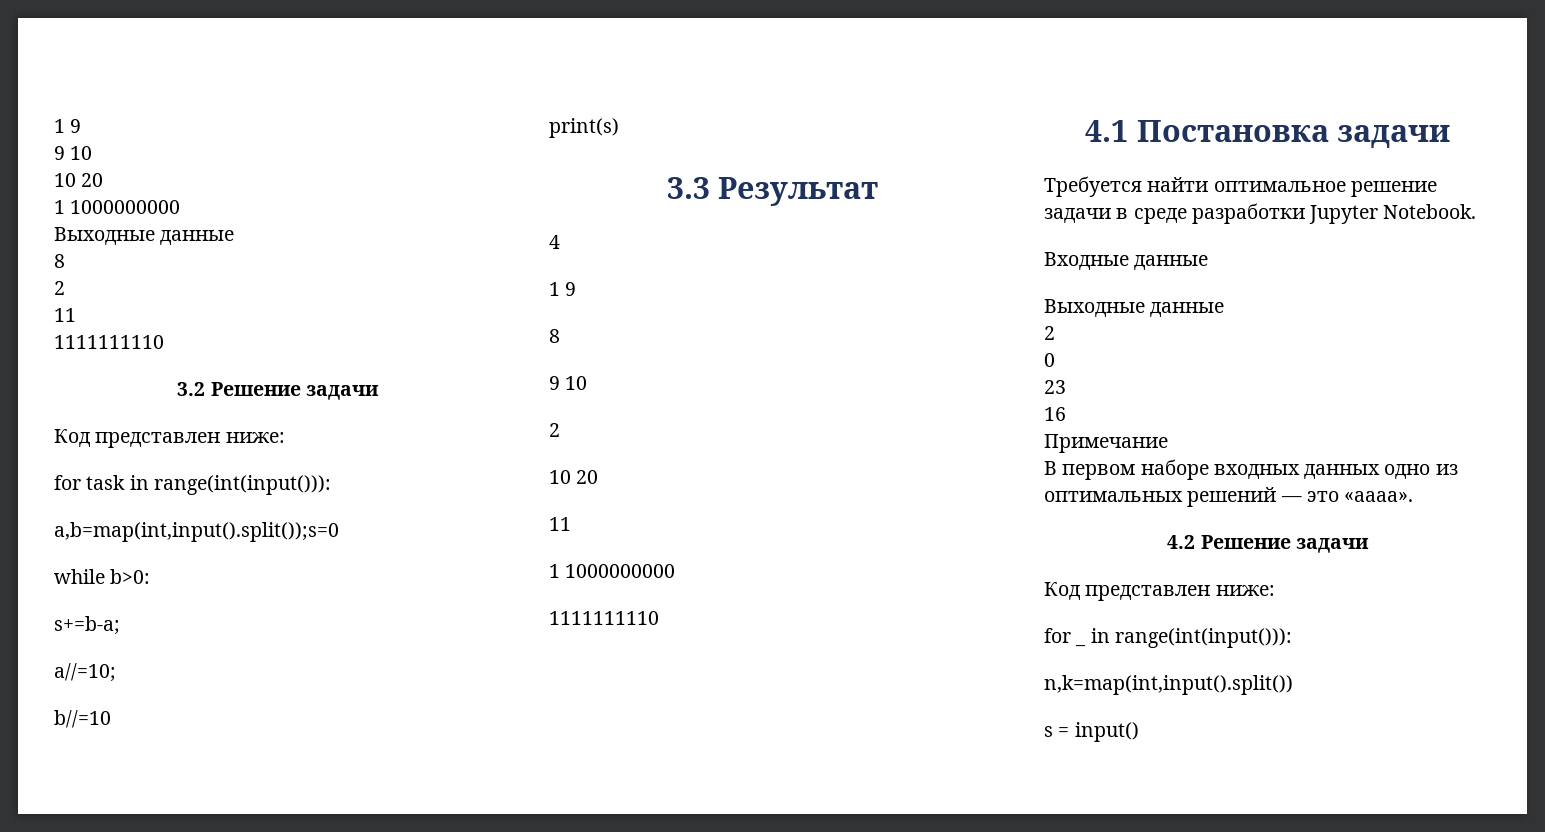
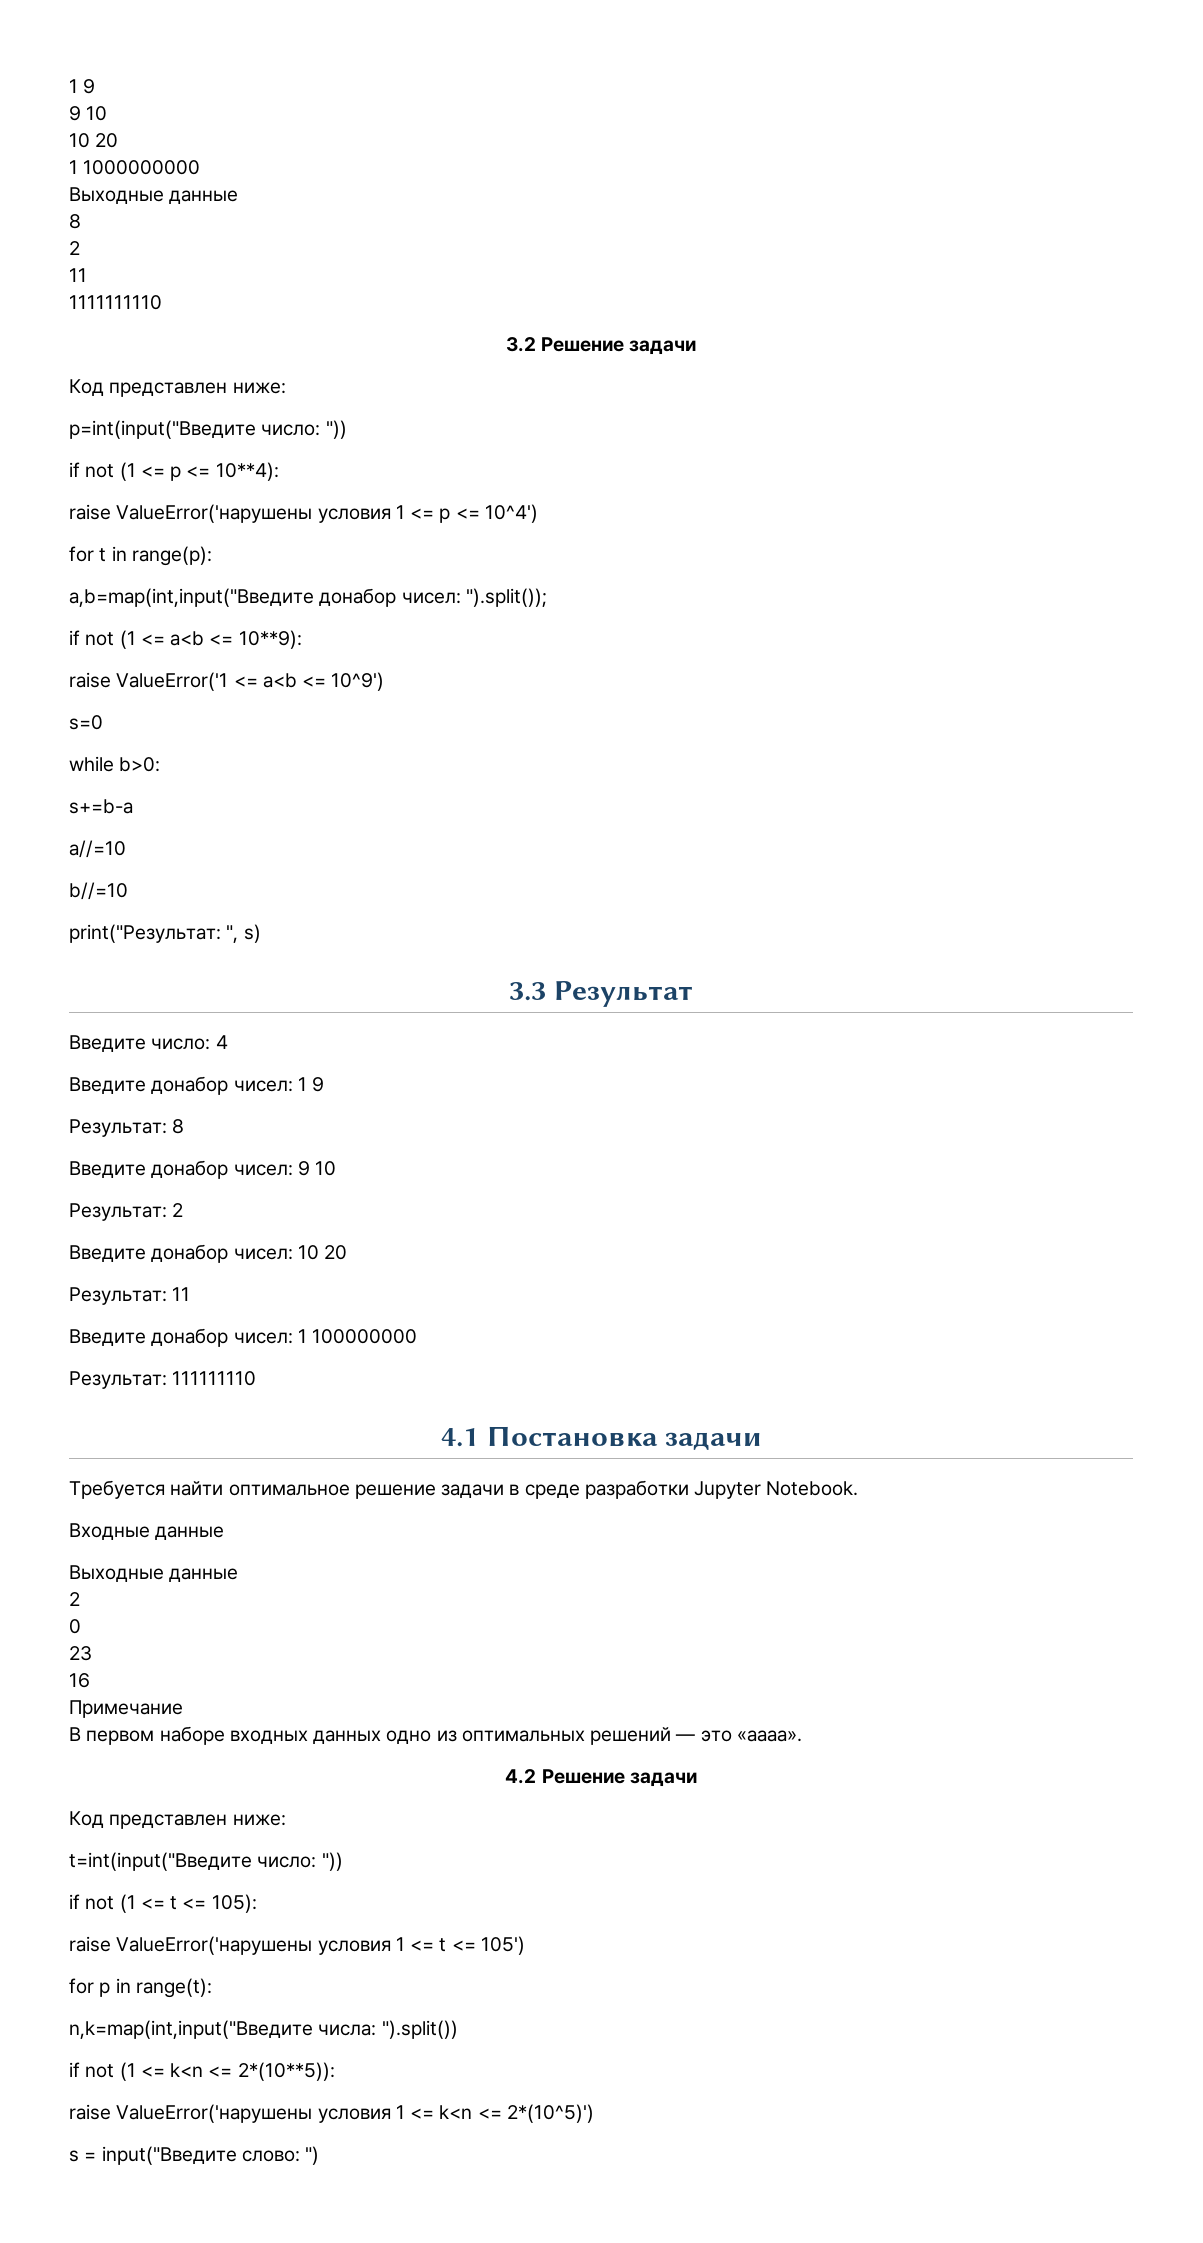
- for task in range(int(input())):
- a,b=map(int,input().split());s=0
+ p=int(input("Введите число: "))
+ if not (1 <= p <= 10**4):
+ raise ValueError('нарушены условия 1 <= p <= 10^4')
+ for t in range(p):
+ a,b=map(int,input("Введите донабор чисел: ").split());
+ if not (1 <= a<b <= 10**9):
+ raise ValueError('1 <= a<b <= 10^9')
+ s=0
- s+=b-a;
- a//=10;
+ s+=b-a
+ a//=10
- print(s)
+ print("Результат: ", s)
- 4
- 1 9
- 8
- 9 10
- 2
- 10 20
- 11
- 1 1000000000
- 1111111110
+ Введите число: 4
+ Введите донабор чисел: 1 9
+ Результат: 8
+ Введите донабор чисел: 9 10
+ Результат: 2
+ Введите донабор чисел: 10 20
+ Результат: 11
+ Введите донабор чисел: 1 100000000
+ Результат: 111111110
- for _ in range(int(input())):
- n,k=map(int,input().split())
+ t=int(input("Введите число: "))
+ if not (1 <= t <= 105):
+ raise ValueError('нарушены условия 1 <= t <= 105')
+ for p in range(t):
+ n,k=map(int,input("Введите числа: ").split())
+ if not (1 <= k<n <= 2*(10**5)):
+ raise ValueError('нарушены условия 1 <= k<n <= 2*(10^5)')
- s = input()
+ s = input("Введите слово: ")

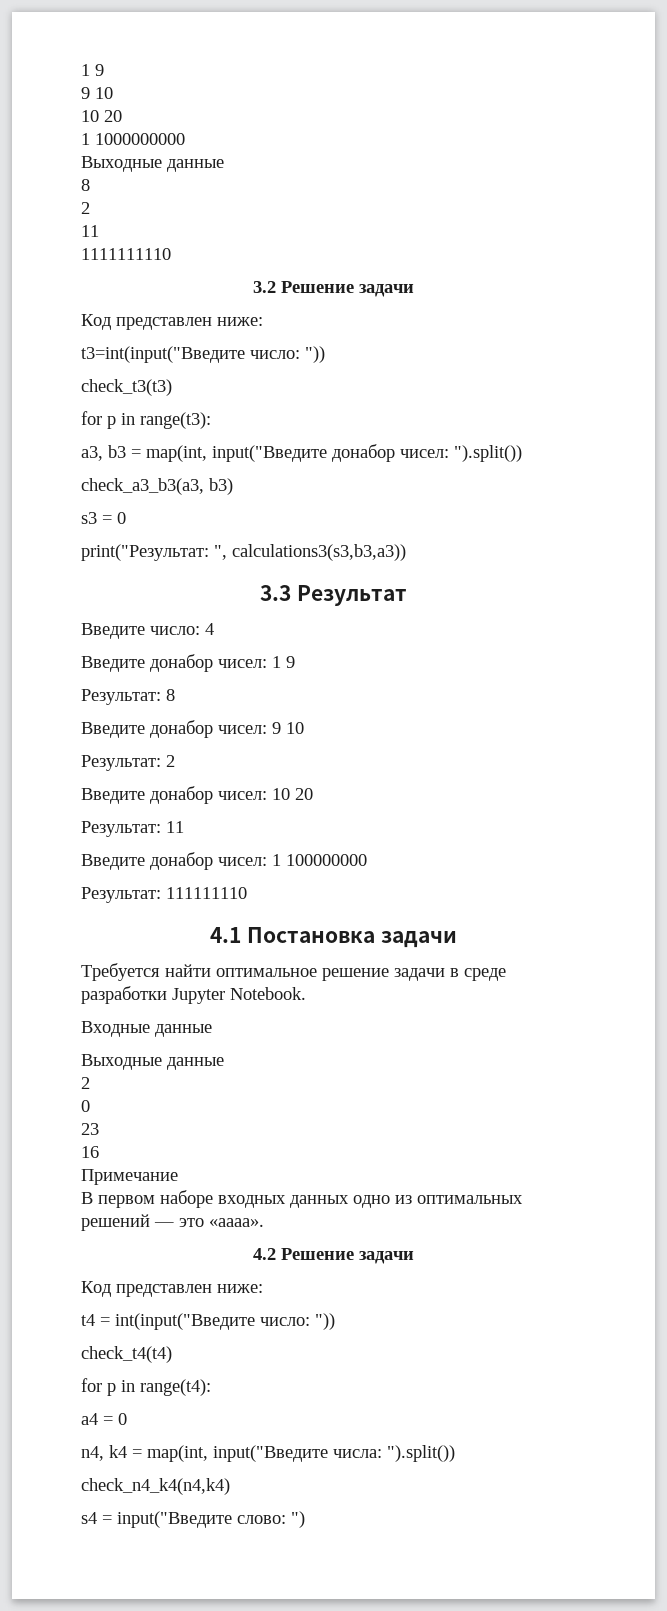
- p=int(input("Введите число: "))
- if not (1 <= p <= 10**4):
- raise ValueError('нарушены условия 1 <= p <= 10^4')
- for t in range(p):
- a,b=map(int,input("Введите донабор чисел: ").split());
- if not (1 <= a<b <= 10**9):
- raise ValueError('1 <= a<b <= 10^9')
- s=0
- while b>0:
- s+=b-a
- a//=10
- b//=10
+ t3=int(input("Введите число: "))
+ check_t3(t3)
+ for p in range(t3):
+ a3, b3 = map(int, input("Введите донабор чисел: ").split())
+ check_a3_b3(a3, b3)
+ s3 = 0
- print("Результат: ", s)
+ print("Результат: ", calculations3(s3,b3,a3))
- t=int(input("Введите число: "))
- if not (1 <= t <= 105):
- raise ValueError('нарушены условия 1 <= t <= 105')
- for p in range(t):
- n,k=map(int,input("Введите числа: ").split())
- if not (1 <= k<n <= 2*(10**5)):
- raise ValueError('нарушены условия 1 <= k<n <= 2*(10^5)')
- s = input("Введите слово: ")
+ t4 = int(input("Введите число: "))
+ check_t4(t4)
+ for p in range(t4):
+ a4 = 0
+ n4, k4 = map(int, input("Введите числа: ").split())
+ check_n4_k4(n4,k4)
+ s4 = input("Введите слово: ")

